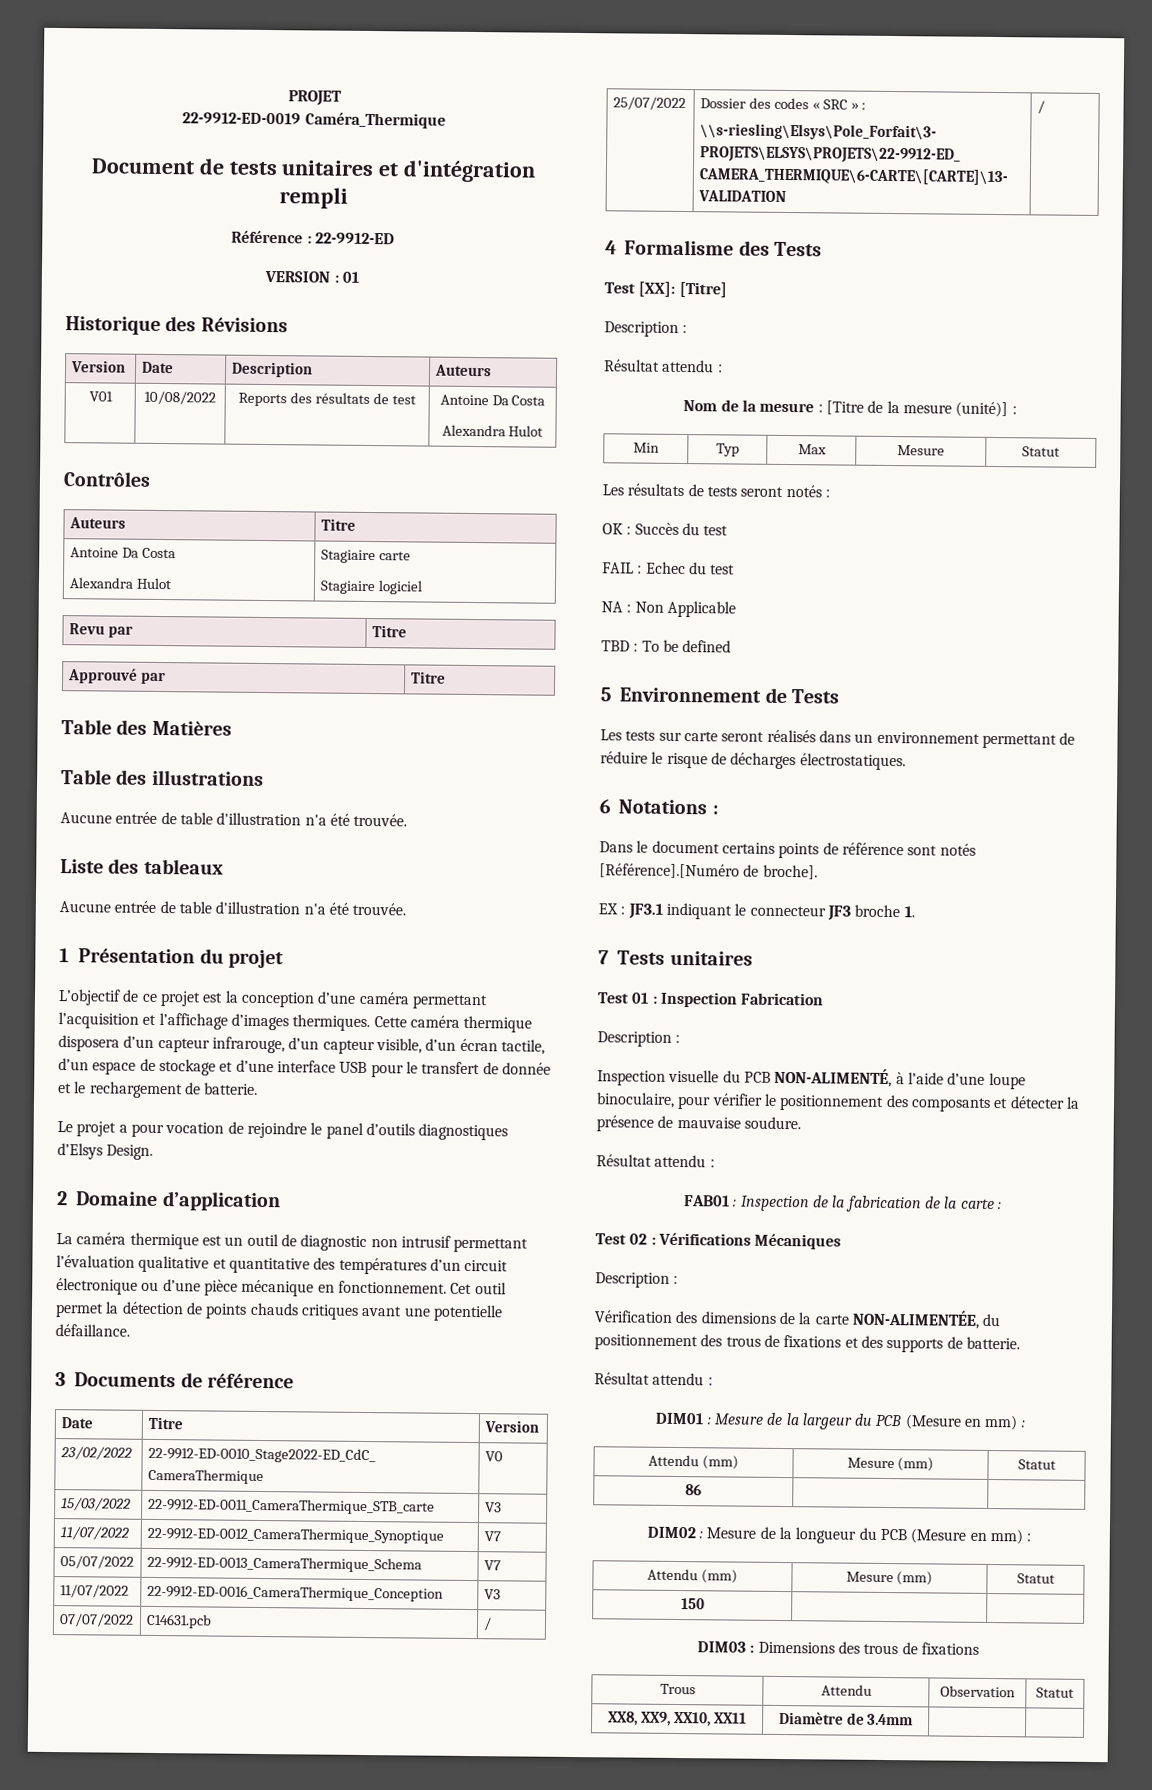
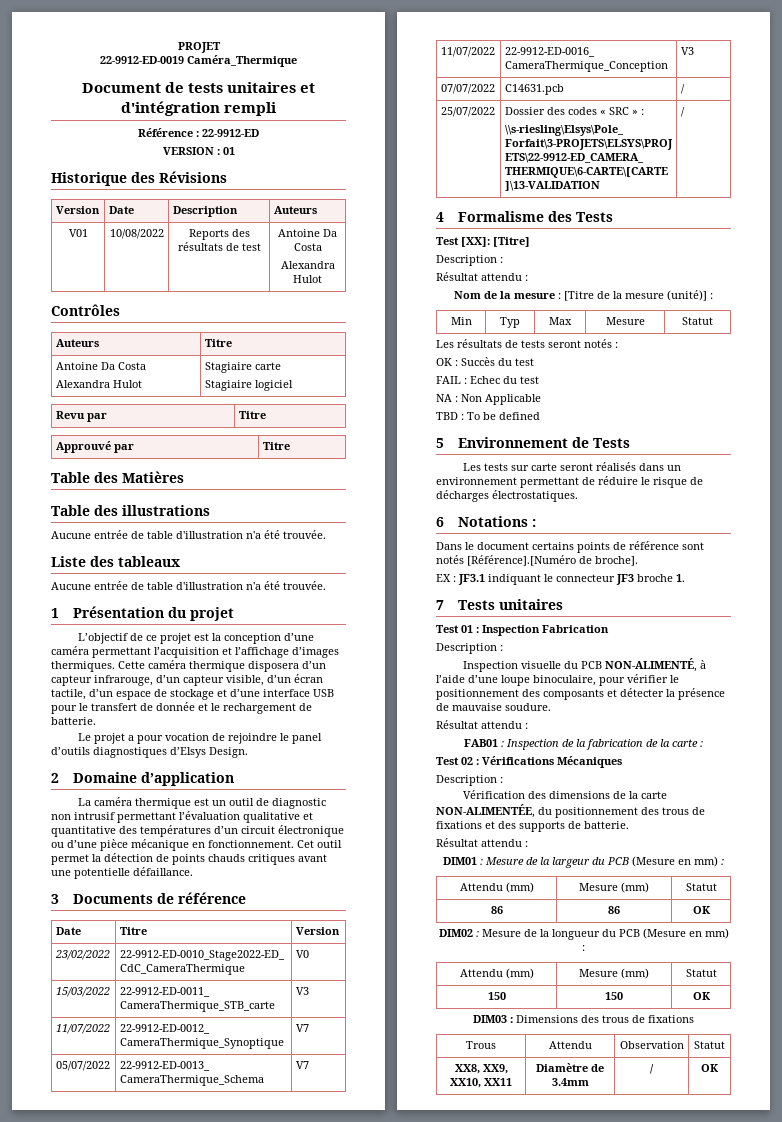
- 86 | |
+ 86 | 86 | OK
- 150 | |
+ 150 | 150 | OK
- XX8, XX9, XX10, XX11 | Diamètre de 3.4mm | |
+ XX8, XX9, XX10, XX11 | Diamètre de 3.4mm | / | OK

